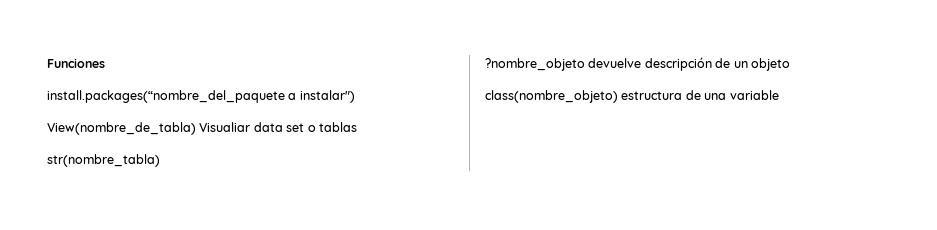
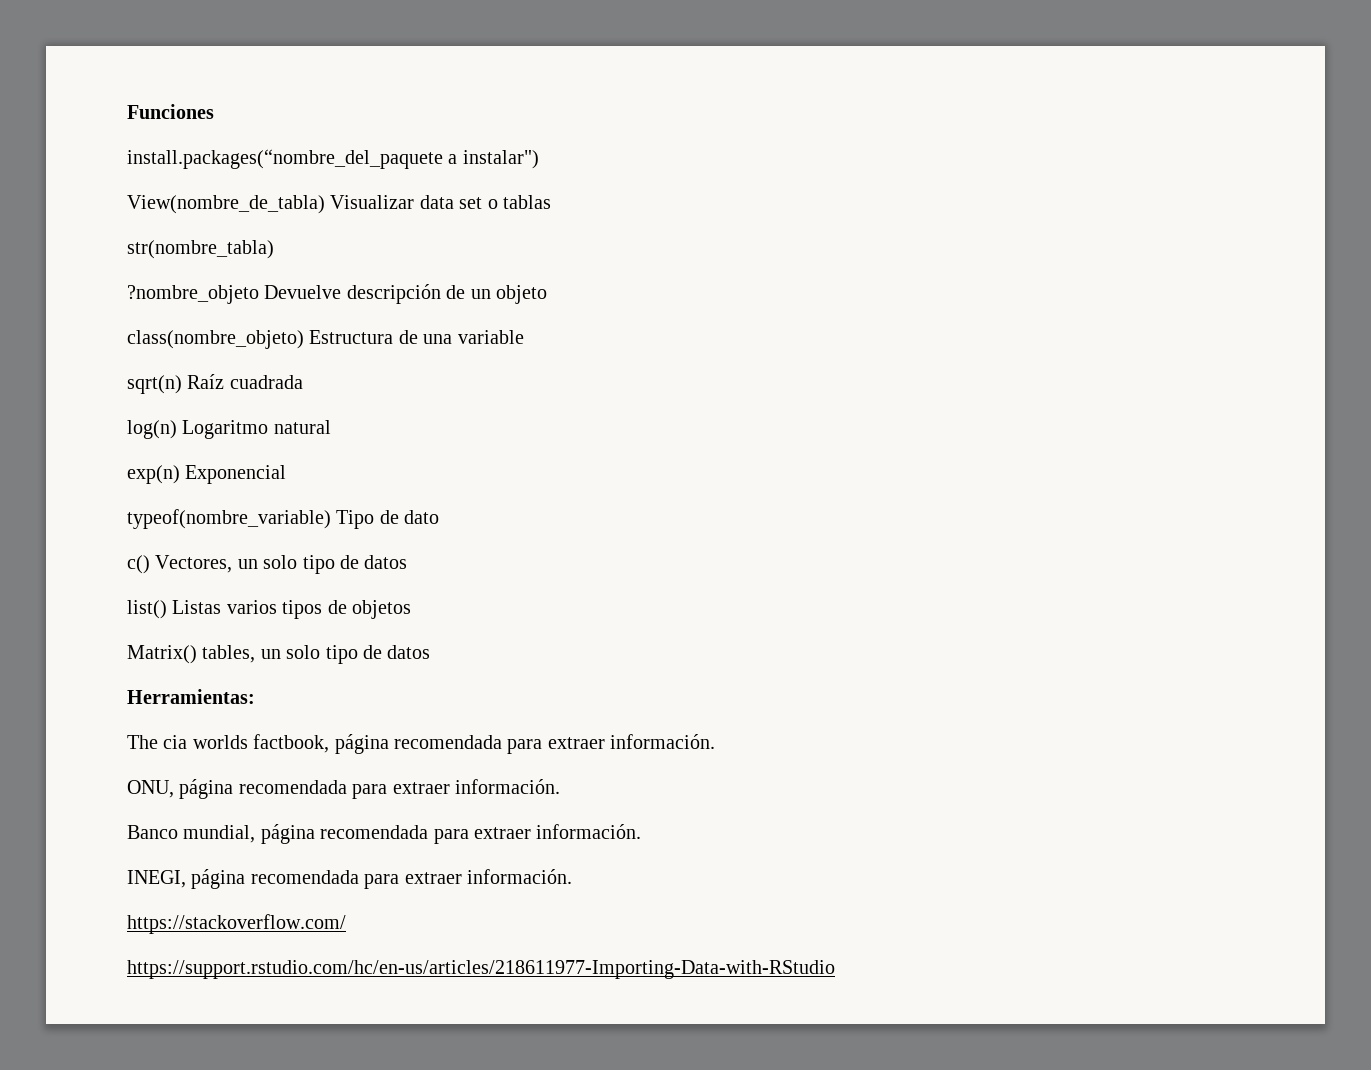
- View(nombre_de_tabla) Visualiar data set o tablas
+ View(nombre_de_tabla) Visualizar data set o tablas
- ?nombre_objeto devuelve descripción de un objeto
+ ?nombre_objeto Devuelve descripción de un objeto
- class(nombre_objeto) estructura de una variable
+ class(nombre_objeto) Estructura de una variable
+ sqrt(n) Raíz cuadrada
+ log(n) Logaritmo natural
+ exp(n) Exponencial
+ typeof(nombre_variable) Tipo de dato
+ c() Vectores, un solo tipo de datos
+ list() Listas varios tipos de objetos
+ Matrix() tables, un solo tipo de datos
+ Herramientas:
+ The cia worlds factbook, página recomendada para extraer información.
+ ONU, página recomendada para extraer información.
+ Banco mundial, página recomendada para extraer información.
+ INEGI, página recomendada para extraer información.
+ https://stackoverflow.com/
+ https://support.rstudio.com/hc/en-us/articles/218611977-Importing-Data-with-RStudio

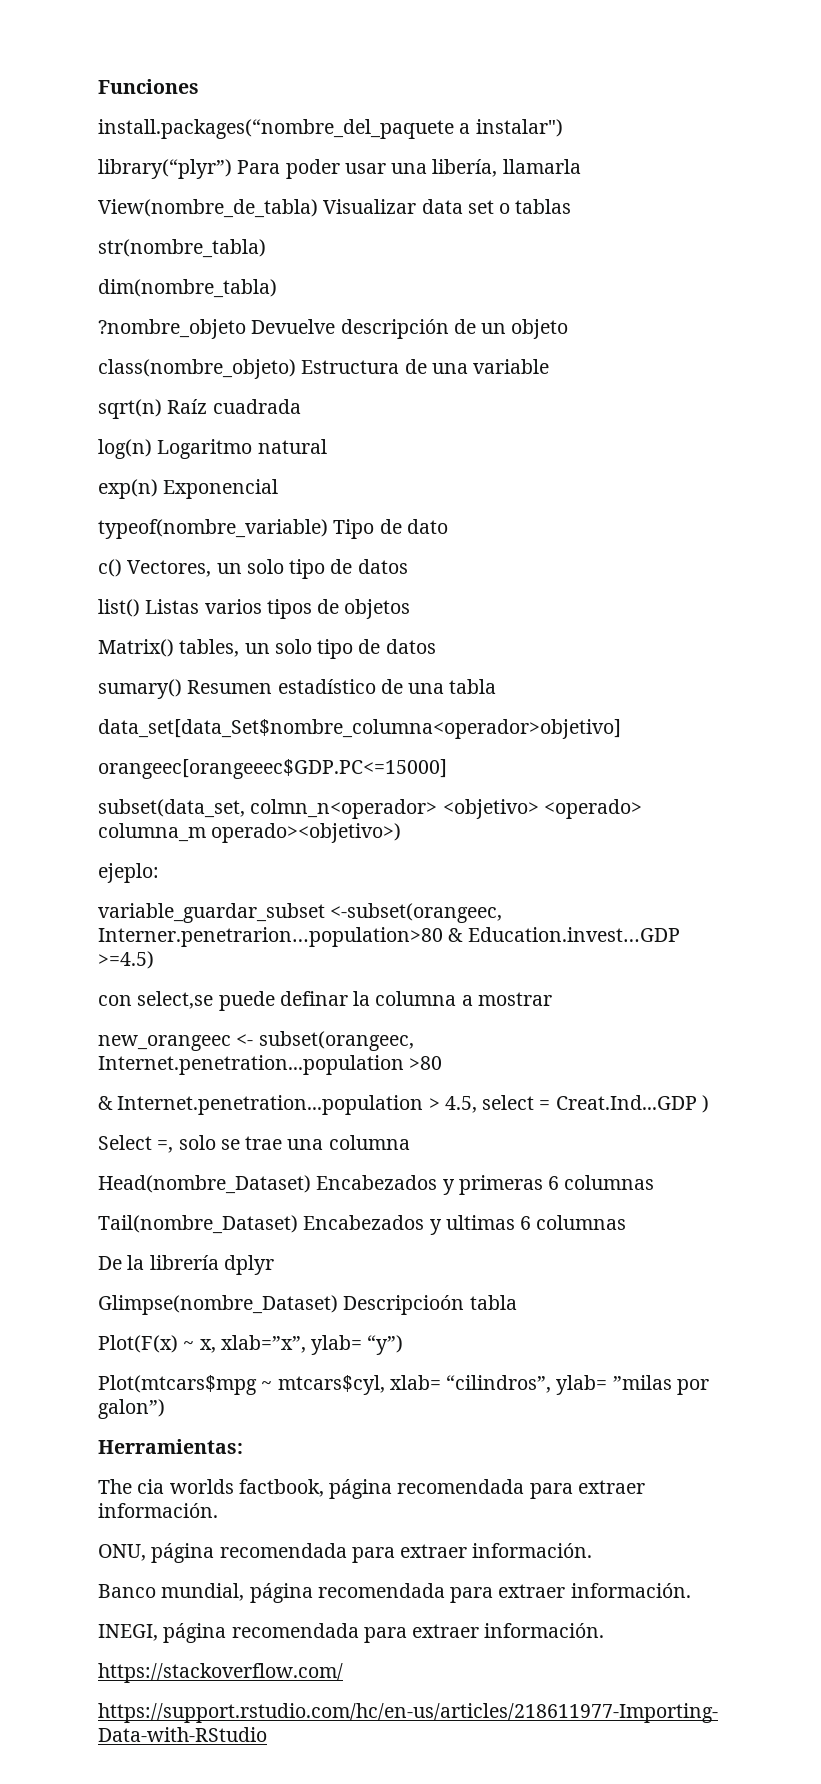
+ library(“plyr”) Para poder usar una libería, llamarla
+ dim(nombre_tabla)
+ sumary() Resumen estadístico de una tabla
+ data_set[data_Set$nombre_columna<operador>objetivo]
+ orangeec[orangeeec$GDP.PC<=15000]
+ subset(data_set, colmn_n<operador> <objetivo> <operado> columna_m operado><objetivo>)
+ ejeplo:
+ variable_guardar_subset <-subset(orangeec, Interner.penetrarion…population>80 & Education.invest…GDP >=4.5)
+ con select,se puede definar la columna a mostrar
+ new_orangeec <- subset(orangeec, Internet.penetration...population >80
+ & Internet.penetration...population > 4.5, select = Creat.Ind...GDP )
+ Select =, solo se trae una columna
+ Head(nombre_Dataset) Encabezados y primeras 6 columnas
+ Tail(nombre_Dataset) Encabezados y ultimas 6 columnas
+ De la librería dplyr
+ Glimpse(nombre_Dataset) Descripcioón tabla
+ Plot(F(x) ~ x, xlab=”x”, ylab= “y”)
+ Plot(mtcars$mpg ~ mtcars$cyl, xlab= “cilindros”, ylab= ”milas por galon”)

